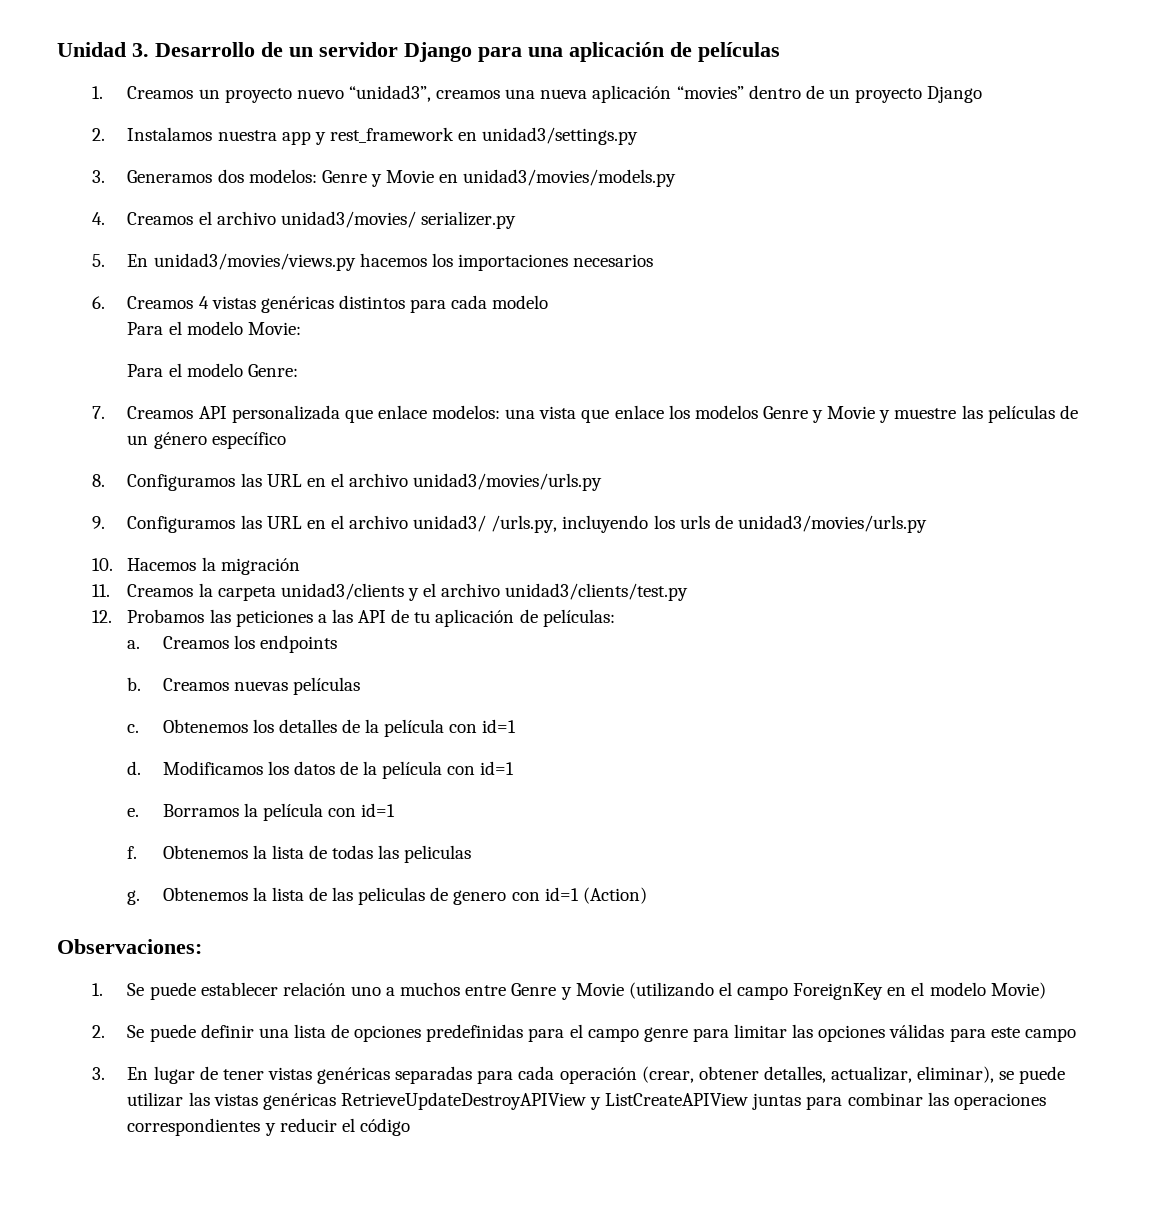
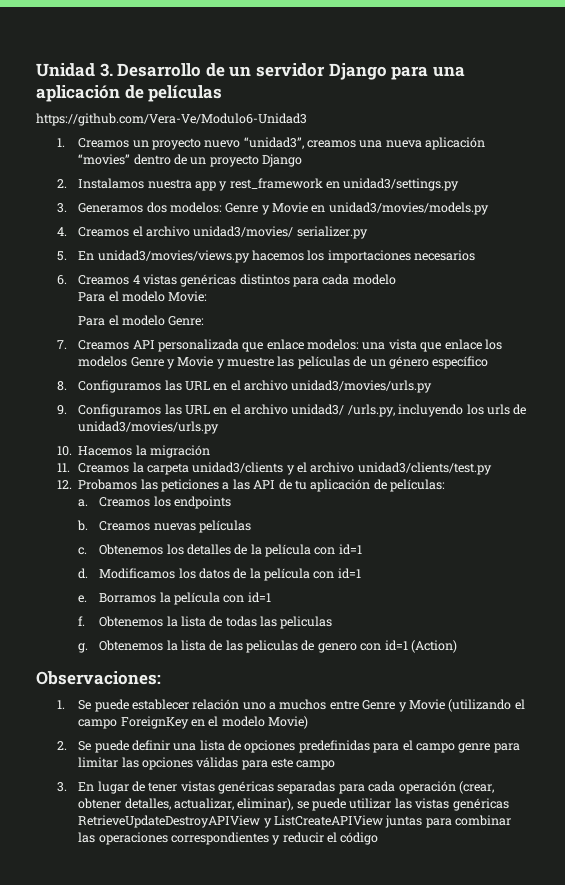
+ https://github.com/Vera-Ve/Modulo6-Unidad3

